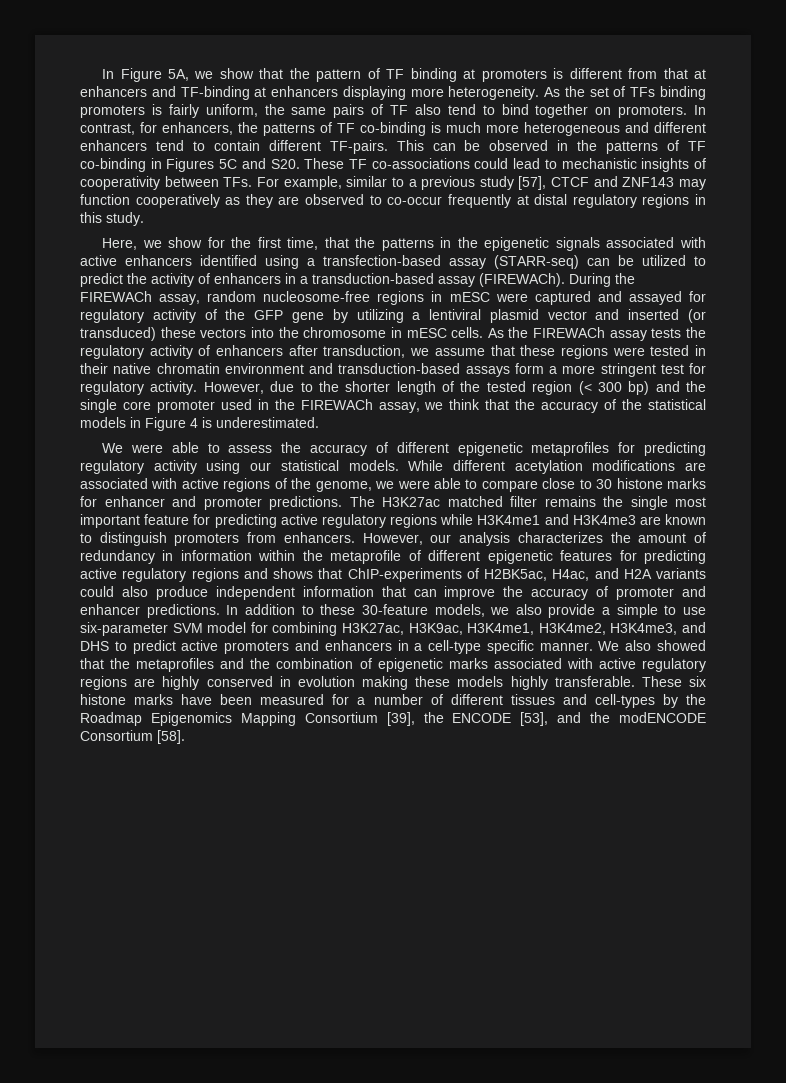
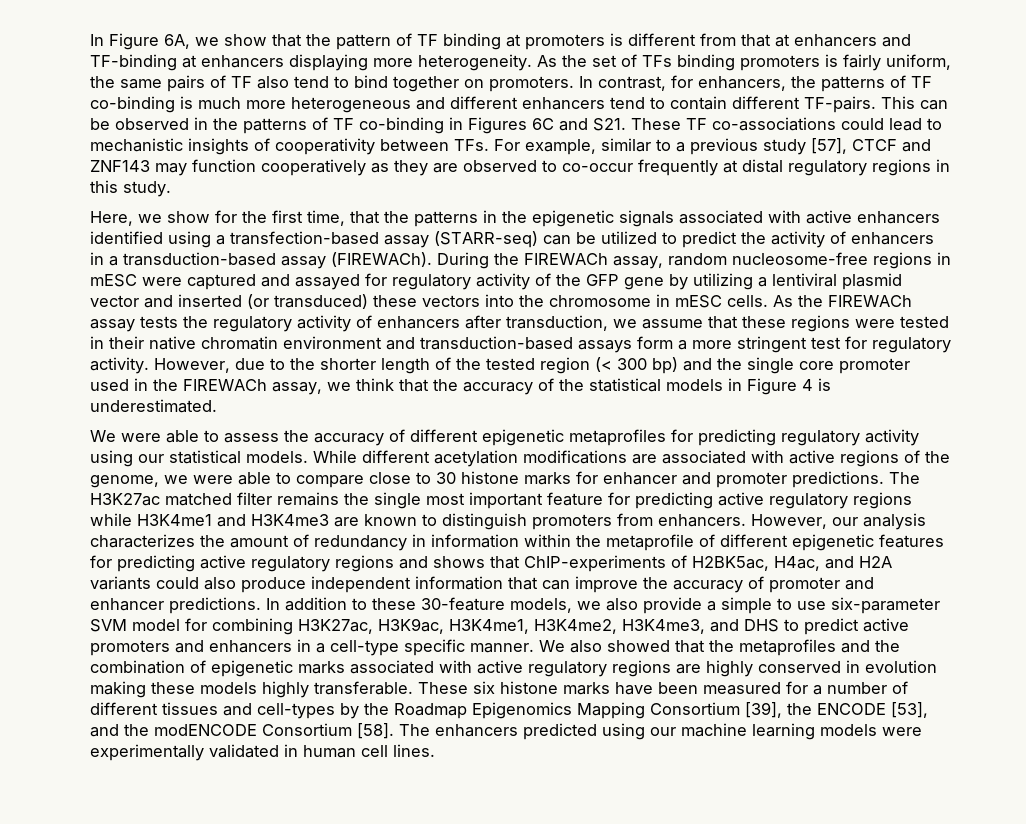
- In Figure 5A, we show that the pattern of TF binding at promoters is different from that at enhancers and TF-binding at enhancers displaying more heterogeneity.
+ In Figure 6A, we show that the pattern of TF binding at promoters is different from that at enhancers and TF-binding at enhancers displaying more heterogeneity.
- This can be observed in the patterns of TF co-binding in Figures 5C and S20. These TF co-associations could lead to mechanistic insights of cooperativity between TFs. For example, similar to a previous study [57], CTCF and ZNF143 may function cooperatively as they are observed to co-occur frequently at distal regulatory regions in this study.
+ This can be observed in the patterns of TF co-binding in Figures 6C and S21. These TF co-associations could lead to mechanistic insights of cooperativity between TFs. For example, similar to a previous study [57], CTCF and ZNF143 may function cooperatively as they are observed to co-occur frequently at distal regulatory regions in this study.
+ The enhancers predicted using our machine learning models were experimentally validated in human cell lines.

